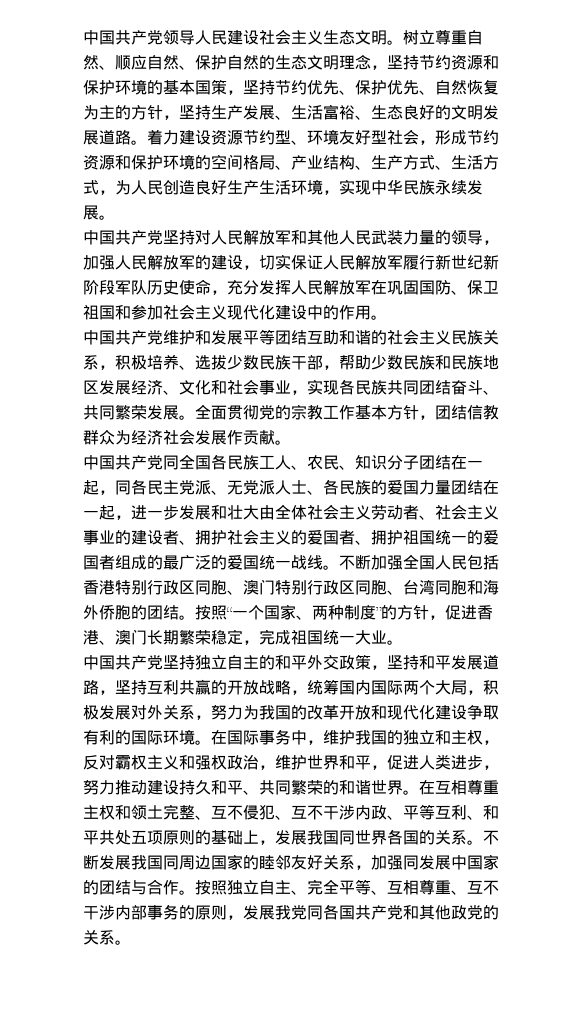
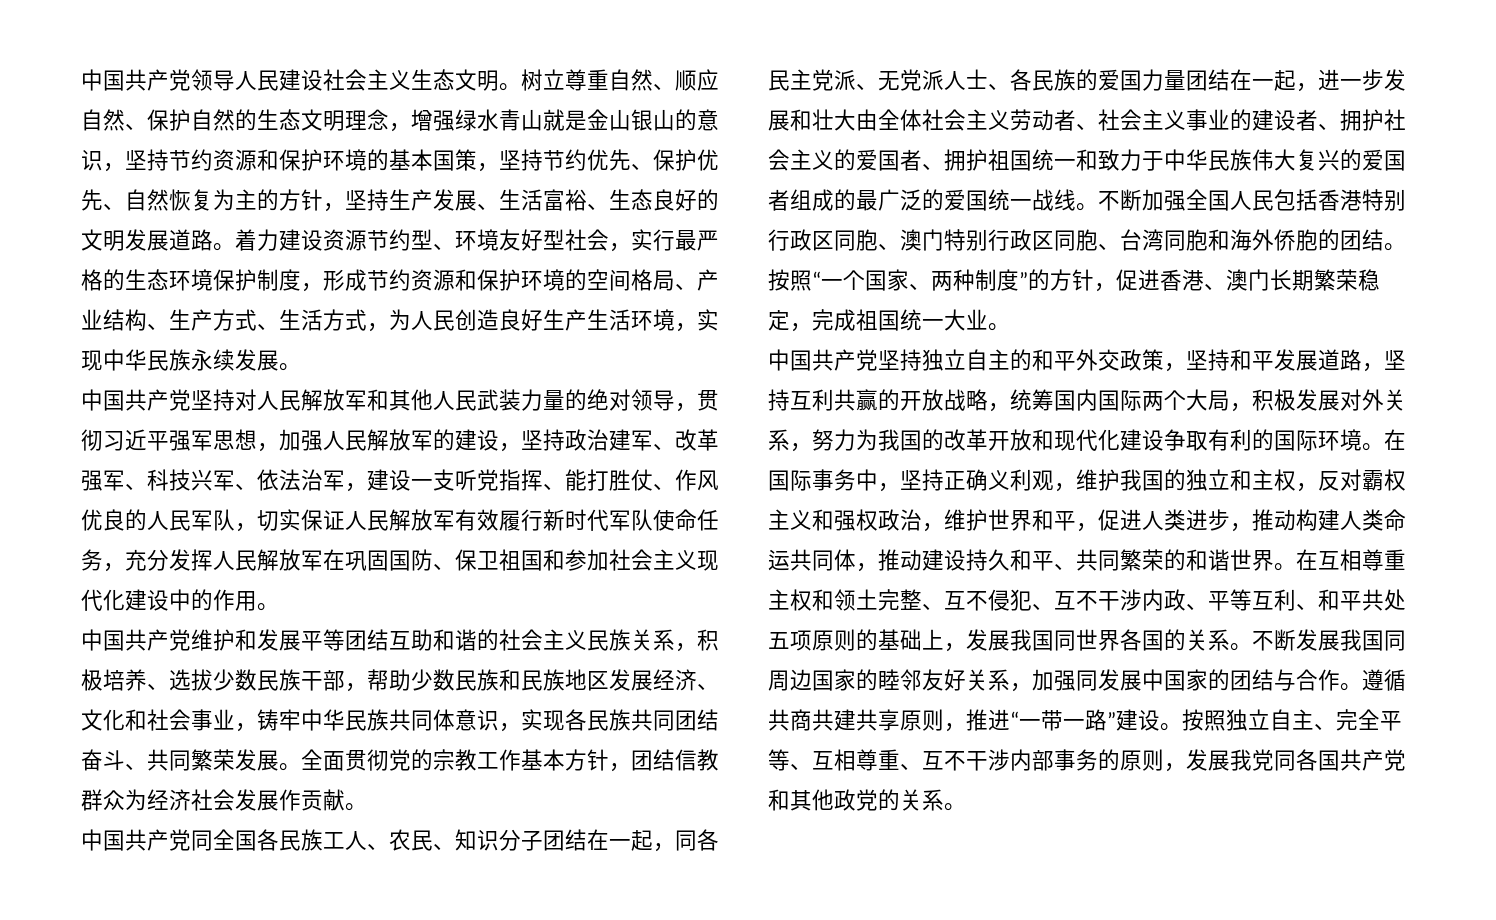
- 树立尊重自然、顺应自然、保护自然的生态文明理念，坚持节约资源和保护环境的基本国策，坚持节约优先、保护优先、自然恢复为主的方针，坚持生产发展、生活富裕、生态良好的文明发展道路。
+ 树立尊重自然、顺应自然、保护自然的生态文明理念，增强绿水青山就是金山银山的意识，坚持节约资源和保护环境的基本国策，坚持节约优先、保护优先、自然恢复为主的方针，坚持生产发展、生活富裕、生态良好的文明发展道路。
- 着力建设资源节约型、环境友好型社会，形成节约资源和保护环境的空间格局、产业结构、生产方式、生活方式，为人民创造良好生产生活环境，实现中华民族永续发展。
+ 着力建设资源节约型、环境友好型社会，实行最严格的生态环境保护制度，形成节约资源和保护环境的空间格局、产业结构、生产方式、生活方式，为人民创造良好生产生活环境，实现中华民族永续发展。
- 中国共产党坚持对人民解放军和其他人民武装力量的领导，加强人民解放军的建设，切实保证人民解放军履行新世纪新阶段军队历史使命，充分发挥人民解放军在巩固国防、保卫祖国和参加社会主义现代化建设中的作用。
+ 中国共产党坚持对人民解放军和其他人民武装力量的绝对领导，贯彻习近平强军思想，加强人民解放军的建设，坚持政治建军、改革强军、科技兴军、依法治军，建设一支听党指挥、能打胜仗、作风优良的人民军队，切实保证人民解放军有效履行新时代军队使命任务，充分发挥人民解放军在巩固国防、保卫祖国和参加社会主义现代化建设中的作用。
- 中国共产党维护和发展平等团结互助和谐的社会主义民族关系，积极培养、选拔少数民族干部，帮助少数民族和民族地区发展经济、文化和社会事业，实现各民族共同团结奋斗、共同繁荣发展。
+ 中国共产党维护和发展平等团结互助和谐的社会主义民族关系，积极培养、选拔少数民族干部，帮助少数民族和民族地区发展经济、文化和社会事业，铸牢中华民族共同体意识，实现各民族共同团结奋斗、共同繁荣发展。
- 中国共产党同全国各民族工人、农民、知识分子团结在一起，同各民主党派、无党派人士、各民族的爱国力量团结在一起，进一步发展和壮大由全体社会主义劳动者、社会主义事业的建设者、拥护社会主义的爱国者、拥护祖国统一的爱国者组成的最广泛的爱国统一战线。
+ 中国共产党同全国各民族工人、农民、知识分子团结在一起，同各民主党派、无党派人士、各民族的爱国力量团结在一起，进一步发展和壮大由全体社会主义劳动者、社会主义事业的建设者、拥护社会主义的爱国者、拥护祖国统一和致力于中华民族伟大复兴的爱国者组成的最广泛的爱国统一战线。
- 在国际事务中，维护我国的独立和主权，反对霸权主义和强权政治，维护世界和平，促进人类进步，努力推动建设持久和平、共同繁荣的和谐世界。
+ 在国际事务中，坚持正确义利观，维护我国的独立和主权，反对霸权主义和强权政治，维护世界和平，促进人类进步，推动构建人类命运共同体，推动建设持久和平、共同繁荣的和谐世界。
+ 遵循共商共建共享原则，推进“一带一路”建设。

